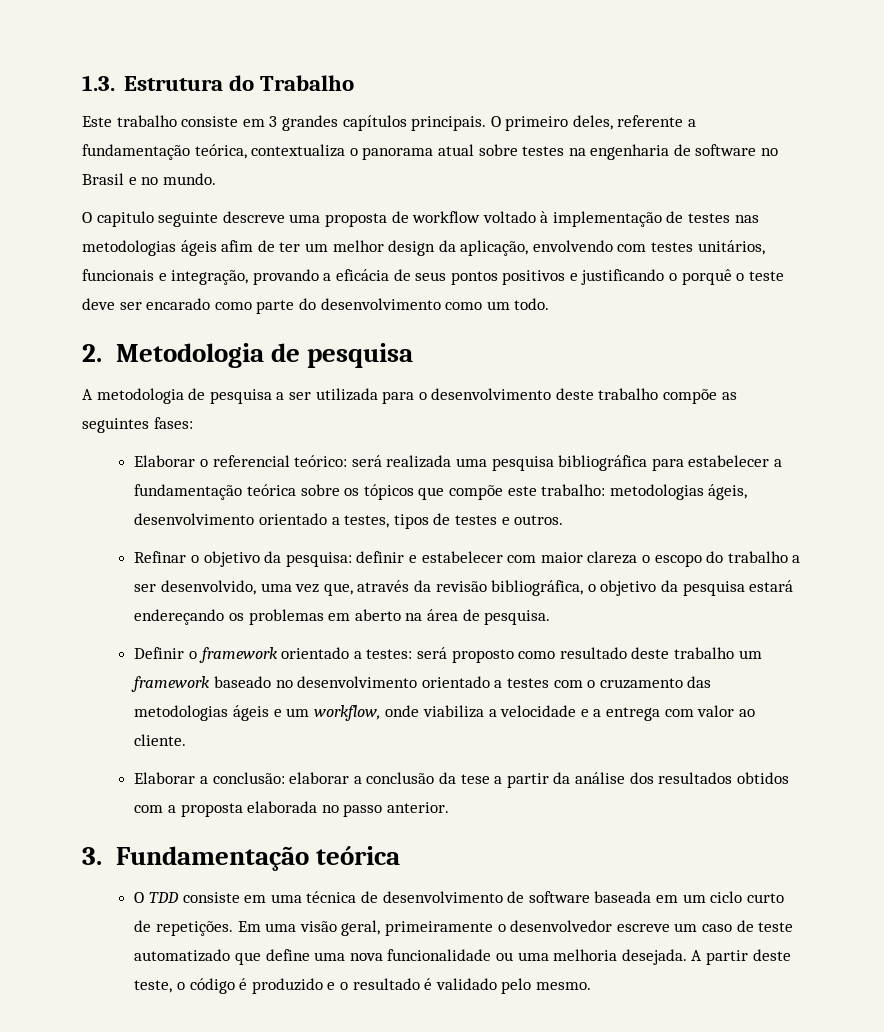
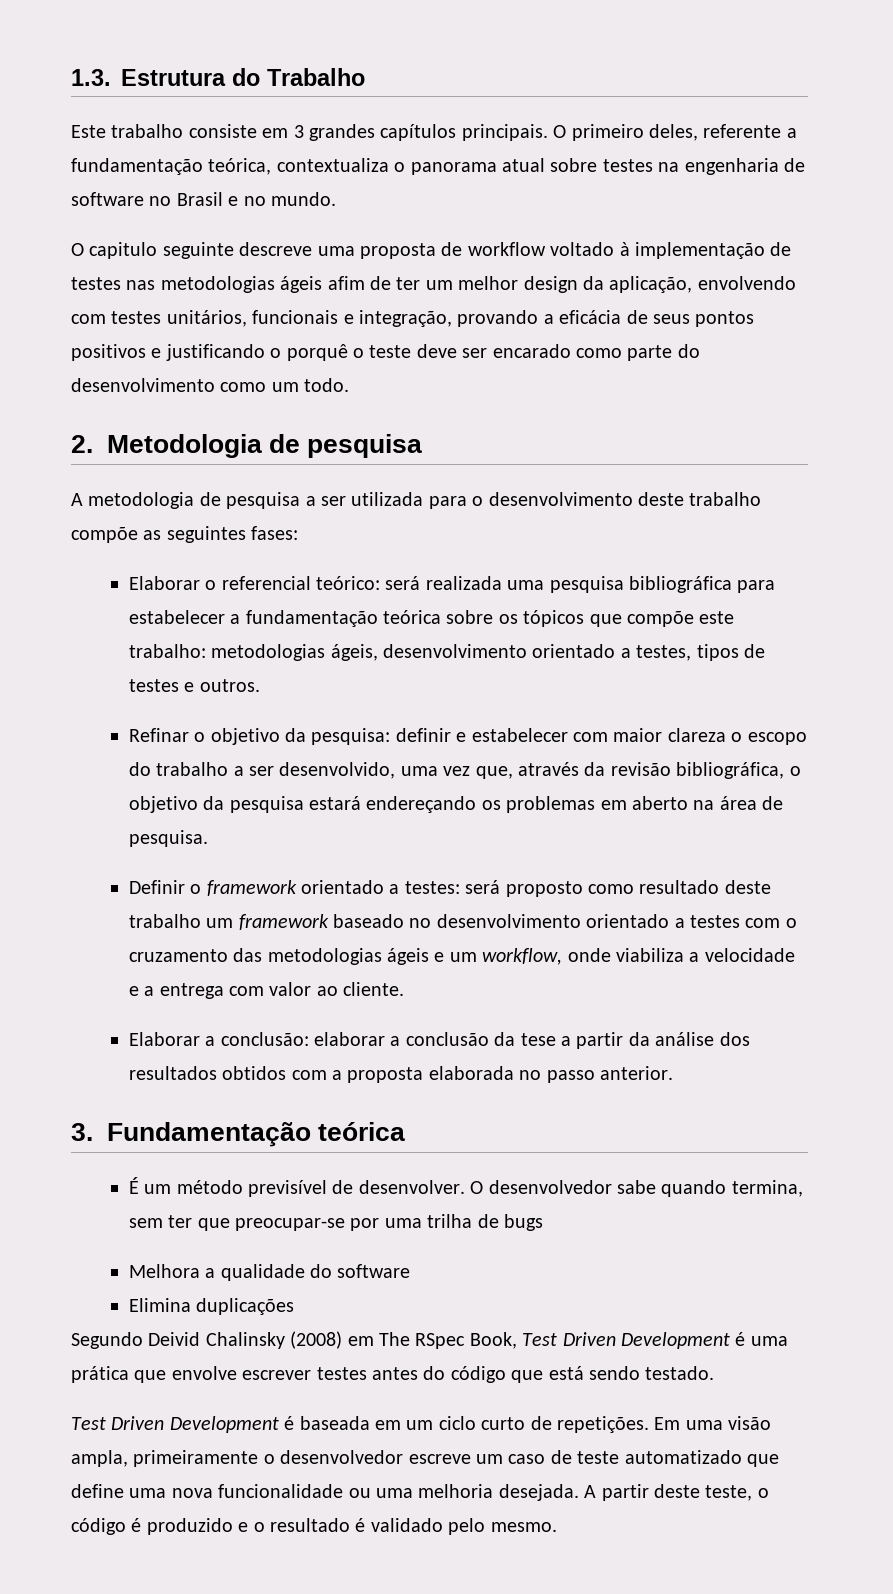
- O TDD consiste em uma técnica de desenvolvimento de software baseada em um ciclo curto de repetições.
+ É um método previsível de desenvolver. O desenvolvedor sabe quando termina, sem ter que preocupar-se por uma trilha de bugs
+ Melhora a qualidade do software
+ Elimina duplicações
+ Segundo Deivid Chalinsky (2008) em The RSpec Book, Test Driven Development é uma prática que envolve escrever testes antes do código que está sendo testado.
+ Test Driven Development é baseada em um ciclo curto de repetições.
- Em uma visão geral, primeiramente o desenvolvedor escreve um caso de teste automatizado que define uma nova funcionalidade ou uma melhoria desejada.
+ Em uma visão ampla, primeiramente o desenvolvedor escreve um caso de teste automatizado que define uma nova funcionalidade ou uma melhoria desejada.

